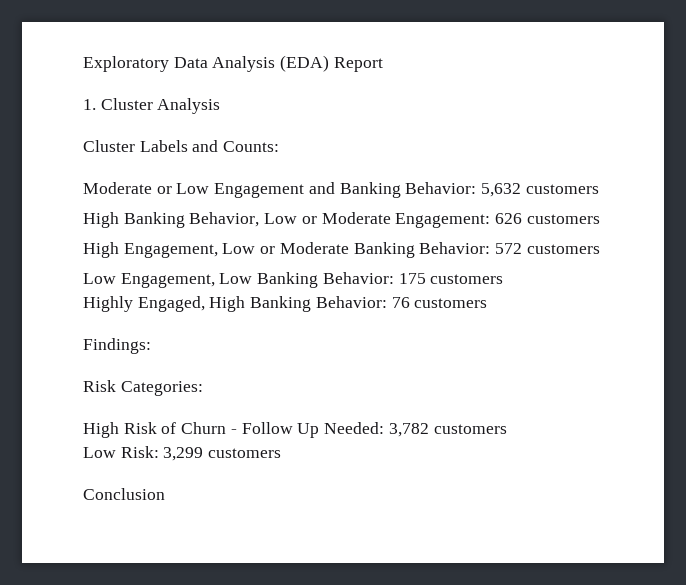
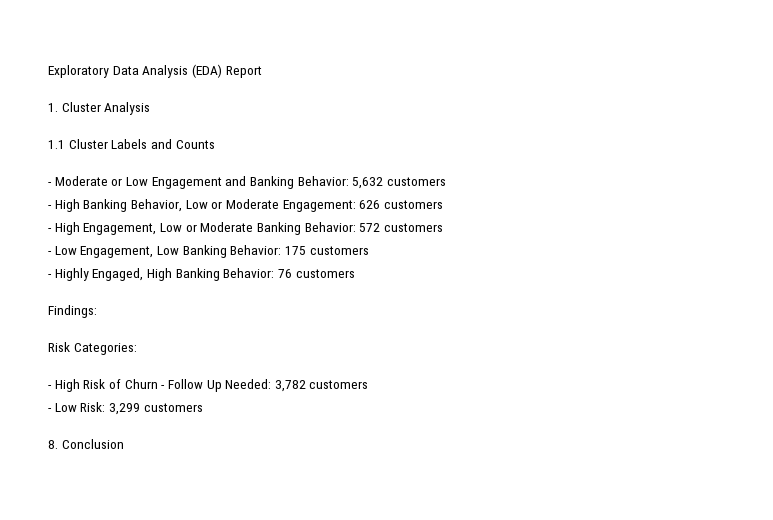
- Cluster Labels and Counts:
- Moderate or Low Engagement and Banking Behavior: 5,632 customers
+ 1.1 Cluster Labels and Counts
+ - Moderate or Low Engagement and Banking Behavior: 5,632 customers
- High Banking Behavior, Low or Moderate Engagement: 626 customers
+ - High Banking Behavior, Low or Moderate Engagement: 626 customers
- High Engagement, Low or Moderate Banking Behavior: 572 customers
+ - High Engagement, Low or Moderate Banking Behavior: 572 customers
- Low Engagement, Low Banking Behavior: 175 customers
+ - Low Engagement, Low Banking Behavior: 175 customers
- Highly Engaged, High Banking Behavior: 76 customers
+ - Highly Engaged, High Banking Behavior: 76 customers
- High Risk of Churn - Follow Up Needed: 3,782 customers
+ - High Risk of Churn - Follow Up Needed: 3,782 customers
- Low Risk: 3,299 customers
+ - Low Risk: 3,299 customers
- Conclusion
+ 8. Conclusion

